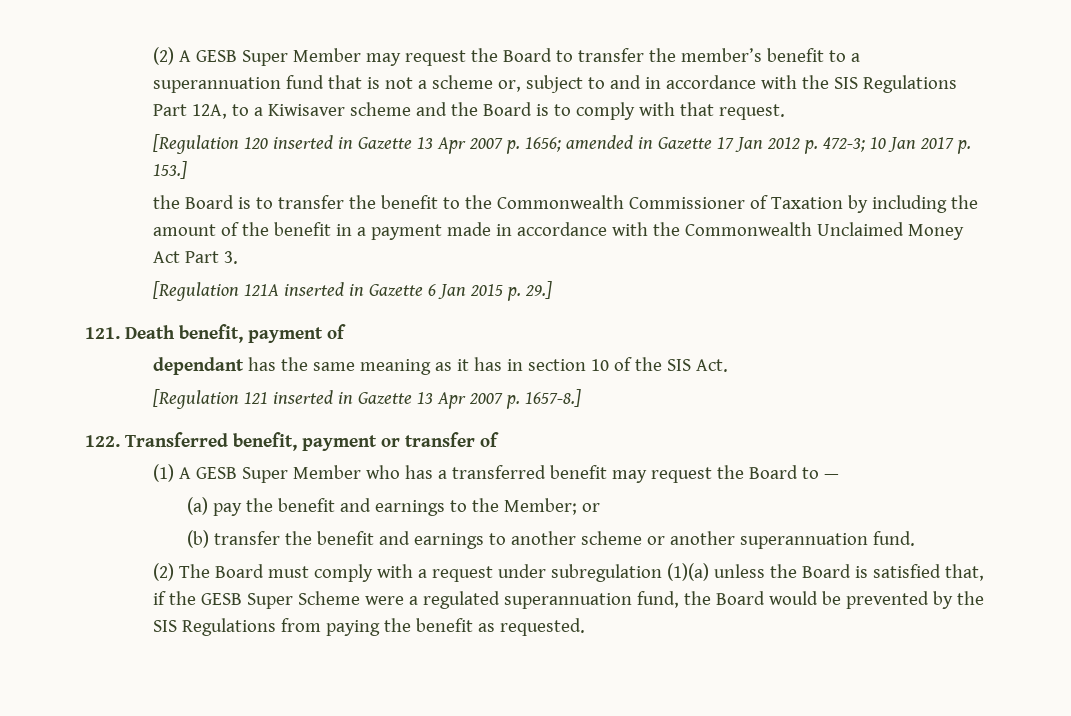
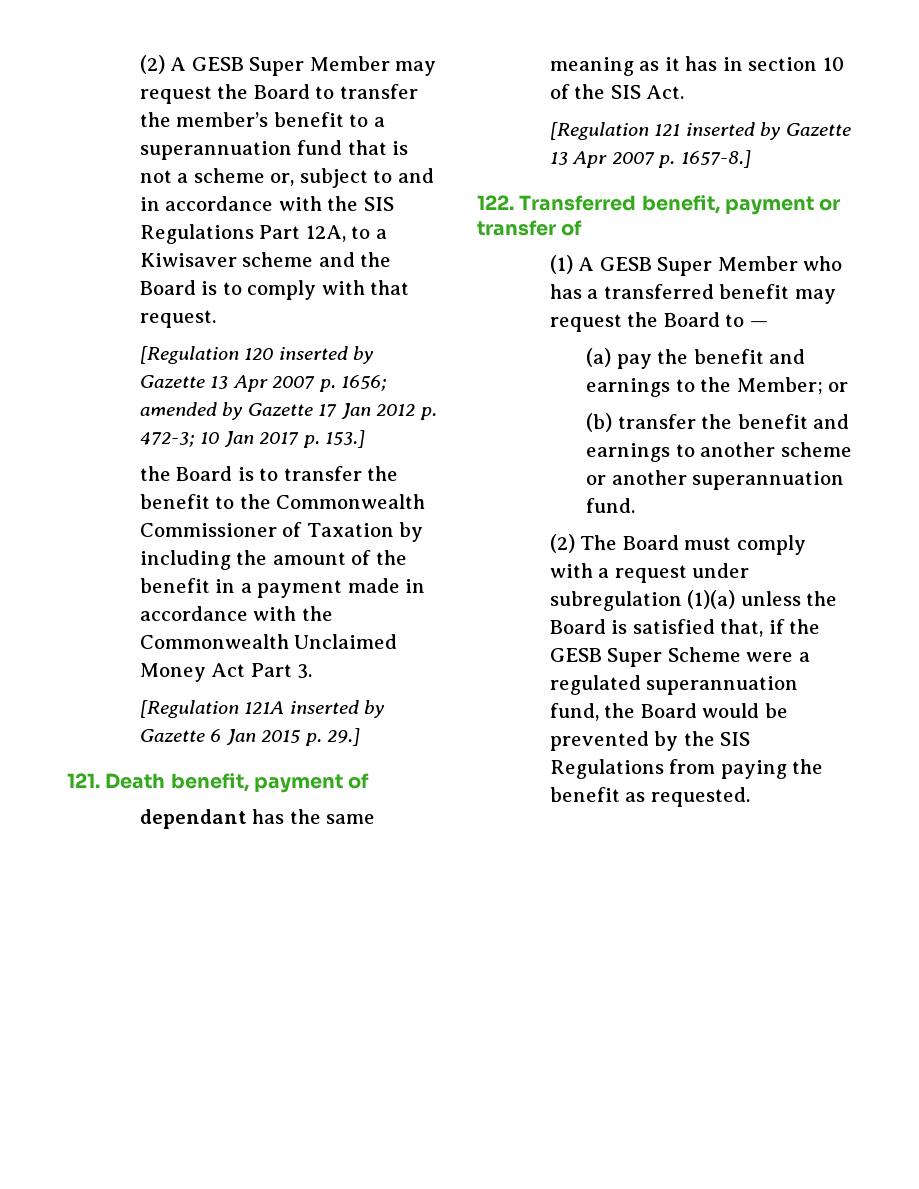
- [Regulation 120 inserted in Gazette 13 Apr 2007 p. 1656; amended in Gazette 17 Jan 2012 p. 472-3; 10 Jan 2017 p. 153.]
+ [Regulation 120 inserted by Gazette 13 Apr 2007 p. 1656; amended by Gazette 17 Jan 2012 p. 472-3; 10 Jan 2017 p. 153.]
- [Regulation 121A inserted in Gazette 6 Jan 2015 p. 29.]
+ [Regulation 121A inserted by Gazette 6 Jan 2015 p. 29.]
- [Regulation 121 inserted in Gazette 13 Apr 2007 p. 1657-8.]
+ [Regulation 121 inserted by Gazette 13 Apr 2007 p. 1657-8.]

